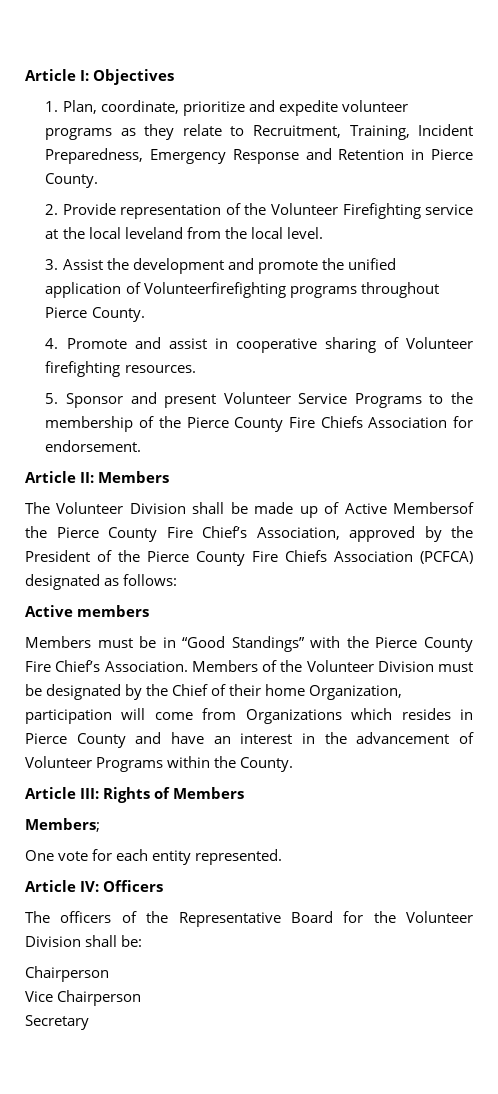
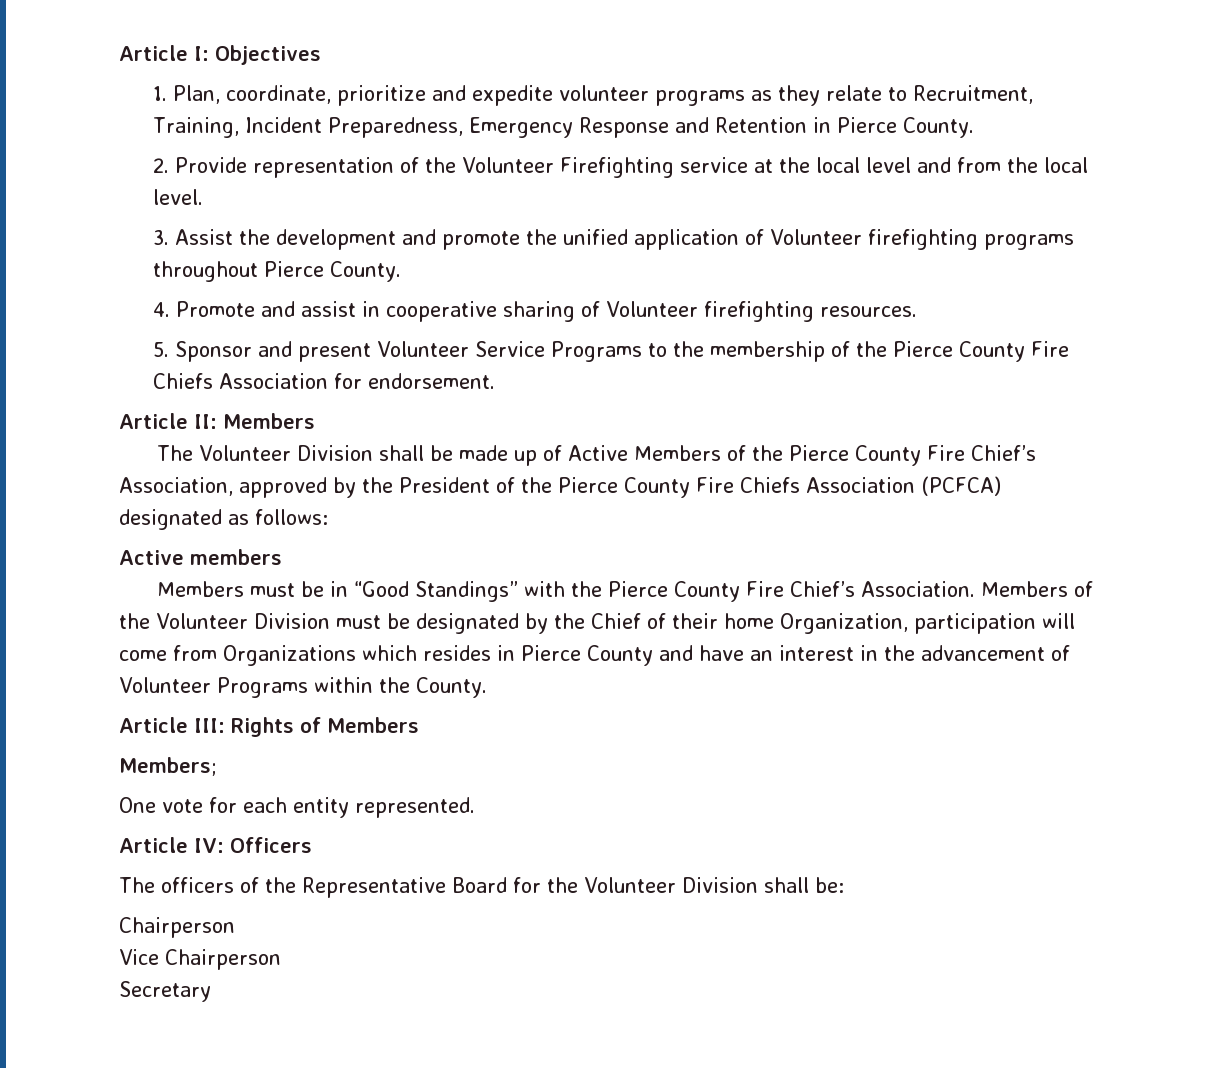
- 2. Provide representation of the Volunteer Firefighting service at the local leveland from the local level.
+ 2. Provide representation of the Volunteer Firefighting service at the local level and from the local level.
- 3. Assist the development and promote the unified application of Volunteerfirefighting programs throughout Pierce County.
+ 3. Assist the development and promote the unified application of Volunteer firefighting programs throughout Pierce County.
- The Volunteer Division shall be made up of Active Membersof the Pierce County Fire Chief’s Association, approved by the President of the Pierce County Fire Chiefs Association (PCFCA) designated as follows:
+ The Volunteer Division shall be made up of Active Members of the Pierce County Fire Chief’s Association, approved by the President of the Pierce County Fire Chiefs Association (PCFCA) designated as follows:

